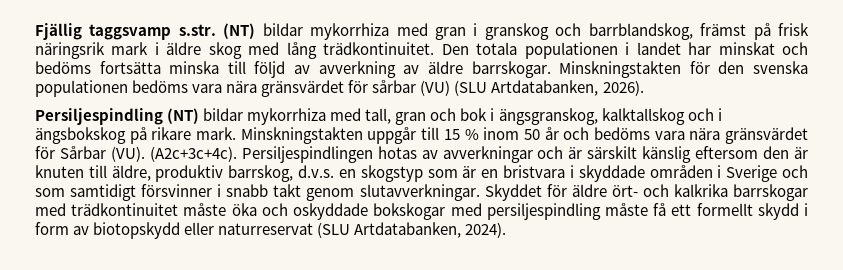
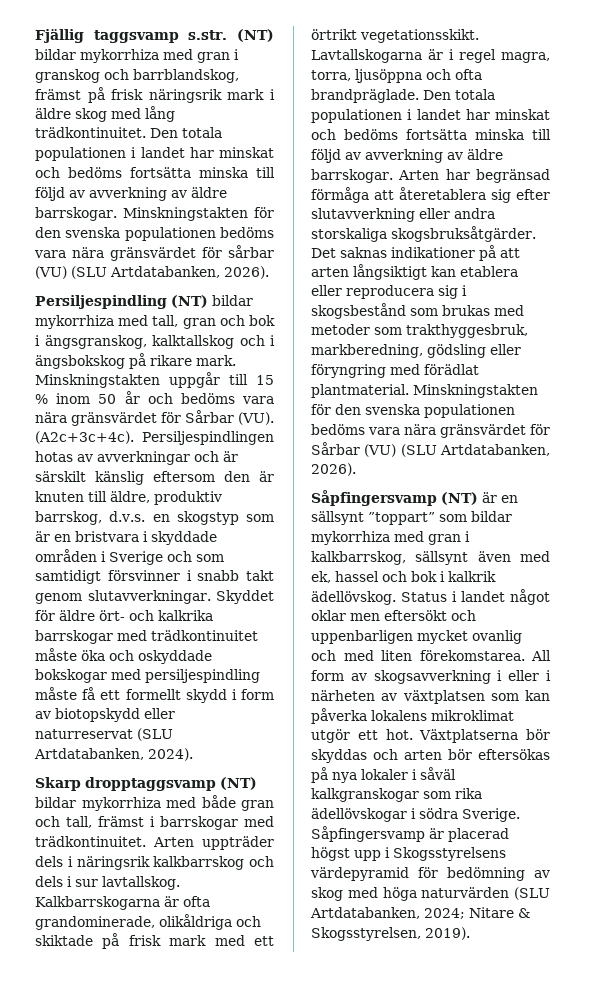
+ Skarp dropptaggsvamp (NT) bildar mykorrhiza med både gran och tall, främst i barrskogar med trädkontinuitet. Arten uppträder dels i näringsrik kalkbarrskog och dels i sur lavtallskog. Kalkbarrskogarna är ofta grandominerade, olikåldriga och skiktade på frisk mark med ett örtrikt vegetationsskikt. Lavtallskogarna är i regel magra, torra, ljusöppna och ofta brandpräglade. Den totala populationen i landet har minskat och bedöms fortsätta minska till följd av avverkning av äldre barrskogar. Arten har begränsad förmåga att återetablera sig efter slutavverkning eller andra storskaliga skogsbruksåtgärder. Det saknas indikationer på att arten långsiktigt kan etablera eller reproducera sig i skogsbestånd som brukas med metoder som trakthyggesbruk, markberedning, gödsling eller föryngring med förädlat plantmaterial. Minskningstakten för den svenska populationen bedöms vara nära gränsvärdet för Sårbar (VU) (SLU Artdatabanken, 2026).
+ Såpfingersvamp (NT) är en sällsynt ”toppart” som bildar mykorrhiza med gran i kalkbarrskog, sällsynt även med ek, hassel och bok i kalkrik ädellövskog. Status i landet något oklar men eftersökt och uppenbarligen mycket ovanlig och med liten förekomstarea. All form av skogsavverkning i eller i närheten av växtplatsen som kan påverka lokalens mikroklimat utgör ett hot. Växtplatserna bör skyddas och arten bör eftersökas på nya lokaler i såväl kalkgranskogar som rika ädellövskogar i södra Sverige. Såpfingersvamp är placerad högst upp i Skogsstyrelsens värdepyramid för bedömning av skog med höga naturvärden (SLU Artdatabanken, 2024; Nitare & Skogsstyrelsen, 2019).

